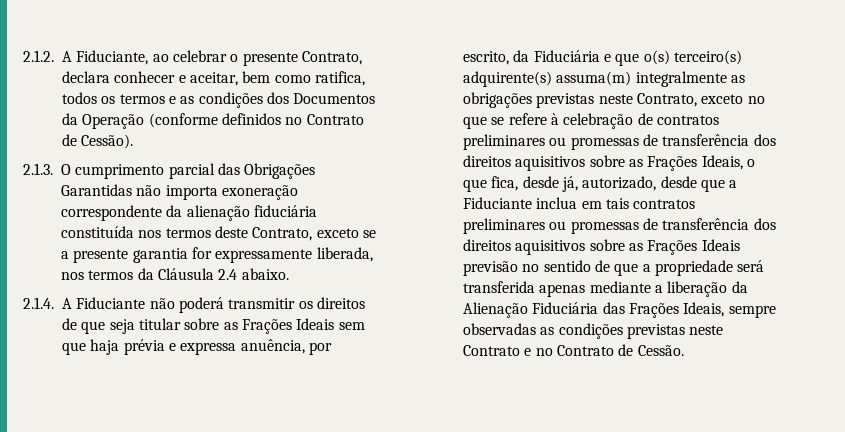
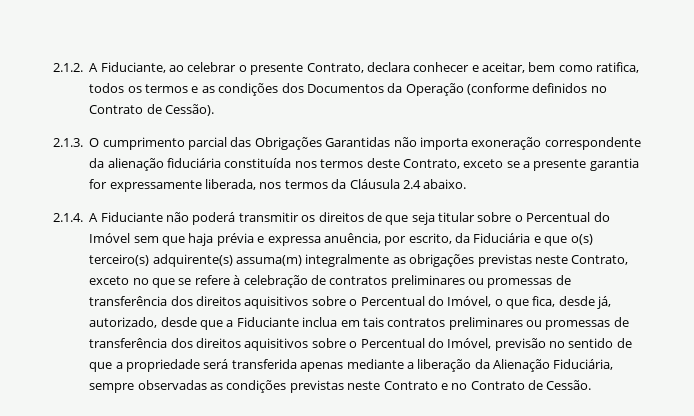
- 2.1.4. A Fiduciante não poderá transmitir os direitos de que seja titular sobre as Frações Ideais sem que haja prévia e expressa anuência, por escrito, da Fiduciária e que o(s) terceiro(s) adquirente(s) assuma(m) integralmente as obrigações previstas neste Contrato, exceto no que se refere à celebração de contratos preliminares ou promessas de transferência dos direitos aquisitivos sobre as Frações Ideais, o que fica, desde já, autorizado, desde que a Fiduciante inclua em tais contratos preliminares ou promessas de transferência dos direitos aquisitivos sobre as Frações Ideais previsão no sentido de que a propriedade será transferida apenas mediante a liberação da Alienação Fiduciária das Frações Ideais, sempre observadas as condições previstas neste Contrato e no Contrato de Cessão.
+ 2.1.4. A Fiduciante não poderá transmitir os direitos de que seja titular sobre o Percentual do Imóvel sem que haja prévia e expressa anuência, por escrito, da Fiduciária e que o(s) terceiro(s) adquirente(s) assuma(m) integralmente as obrigações previstas neste Contrato, exceto no que se refere à celebração de contratos preliminares ou promessas de transferência dos direitos aquisitivos sobre o Percentual do Imóvel, o que fica, desde já, autorizado, desde que a Fiduciante inclua em tais contratos preliminares ou promessas de transferência dos direitos aquisitivos sobre o Percentual do Imóvel, previsão no sentido de que a propriedade será transferida apenas mediante a liberação da Alienação Fiduciária, sempre observadas as condições previstas neste Contrato e no Contrato de Cessão.

